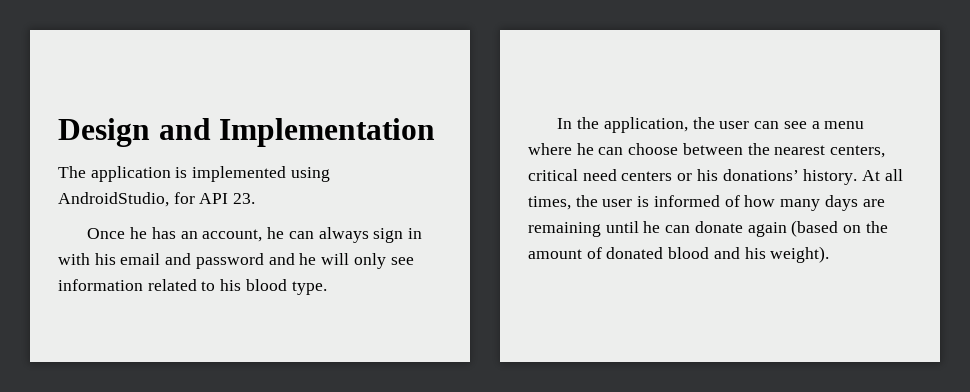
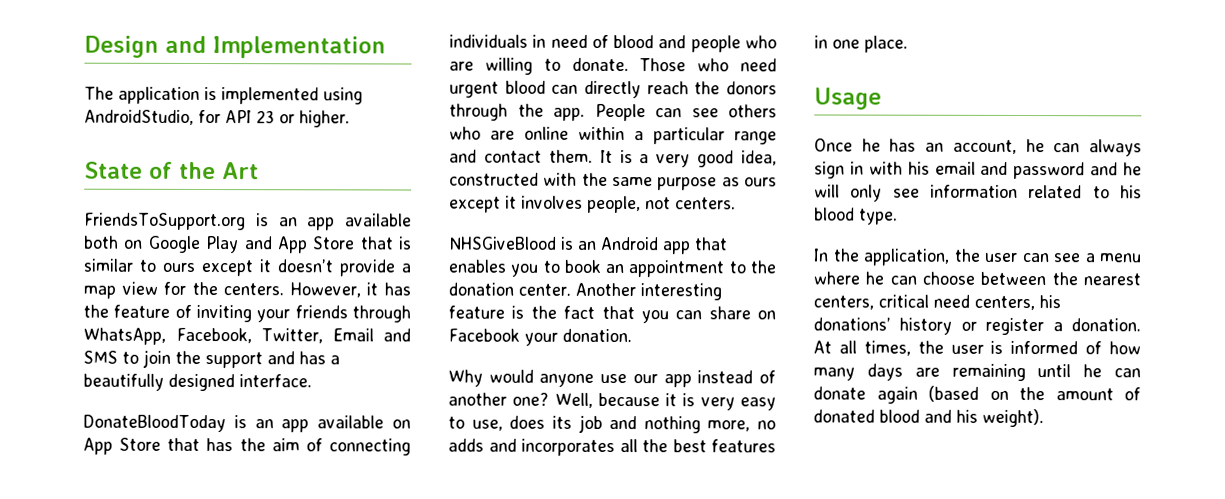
- The application is implemented using AndroidStudio, for API 23.
+ The application is implemented using AndroidStudio, for API 23 or higher.
+ State of the Art
+ FriendsToSupport.org is an app available both on Google Play and App Store that is similar to ours except it doesn’t provide a map view for the centers. However, it has the feature of inviting your friends through WhatsApp, Facebook, Twitter, Email and SMS to join the support and has a beautifully designed interface.
+ DonateBloodToday is an app available on App Store that has the aim of connecting individuals in need of blood and people who are willing to donate. Those who need urgent blood can directly reach the donors through the app. People can see others who are online within a particular range and contact them. It is a very good idea, constructed with the same purpose as ours except it involves people, not centers.
+ NHSGiveBlood is an Android app that enables you to book an appointment to the donation center. Another interesting feature is the fact that you can share on Facebook your donation.
+ Why would anyone use our app instead of another one? Well, because it is very easy to use, does its job and nothing more, no adds and incorporates all the best features in one place.
+ Usage
- In the application, the user can see a menu where he can choose between the nearest centers, critical need centers or his donations’ history.
+ In the application, the user can see a menu where he can choose between the nearest centers, critical need centers, his donations’ history or register a donation.

